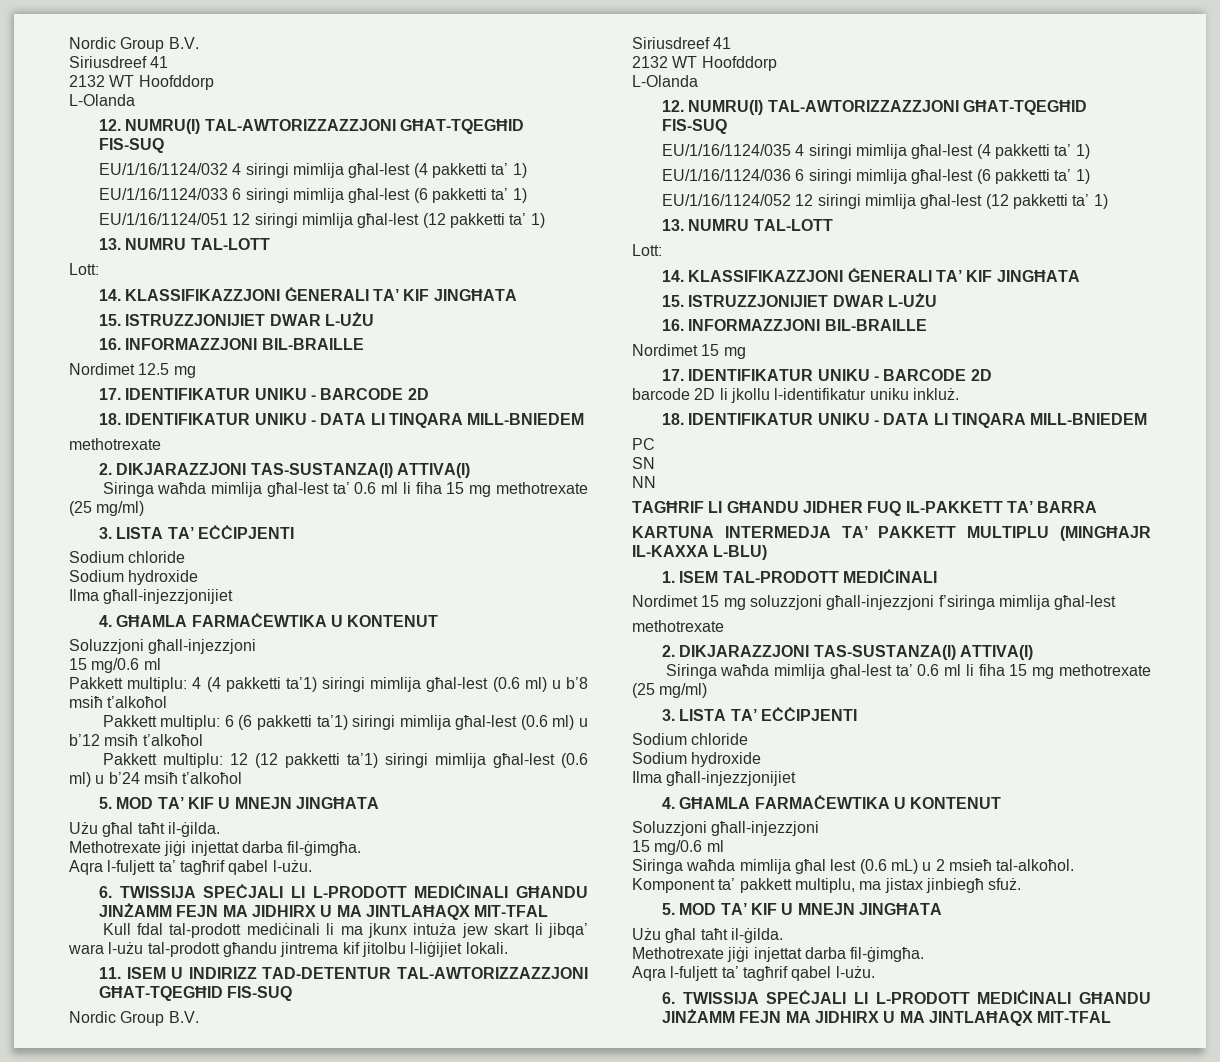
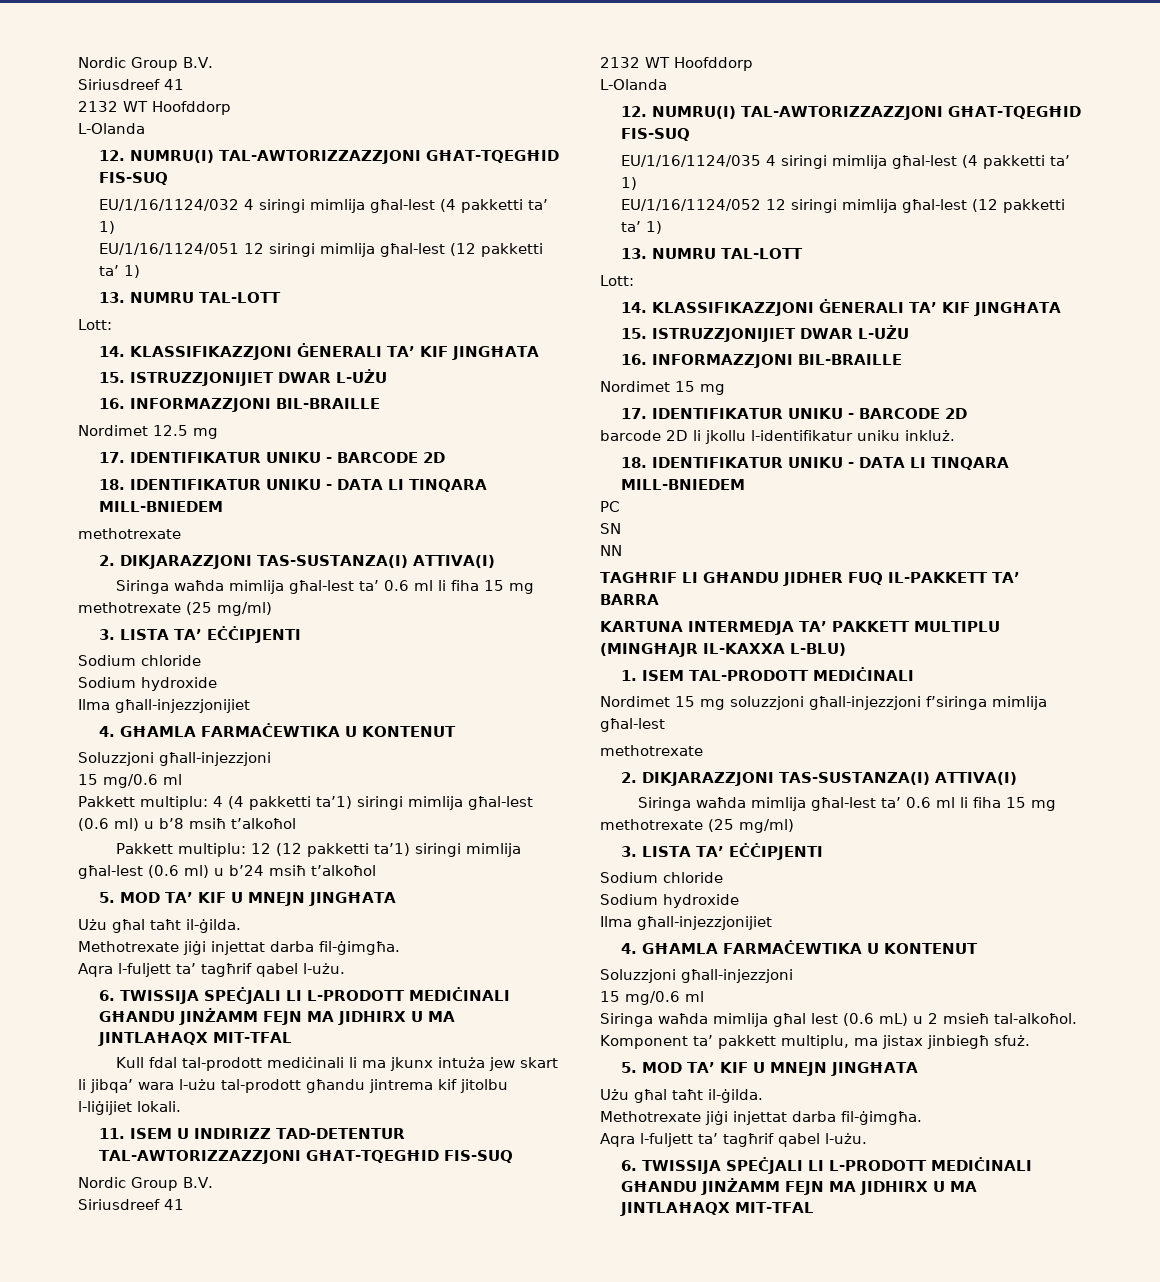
- EU/1/16/1124/033 6 siringi mimlija għal-lest (6 pakketti ta’ 1)
- Pakkett multiplu: 6 (6 pakketti ta’1) siringi mimlija għal-lest (0.6 ml) u b’12 msiħ t’alkoħol
- EU/1/16/1124/036 6 siringi mimlija għal-lest (6 pakketti ta’ 1)

